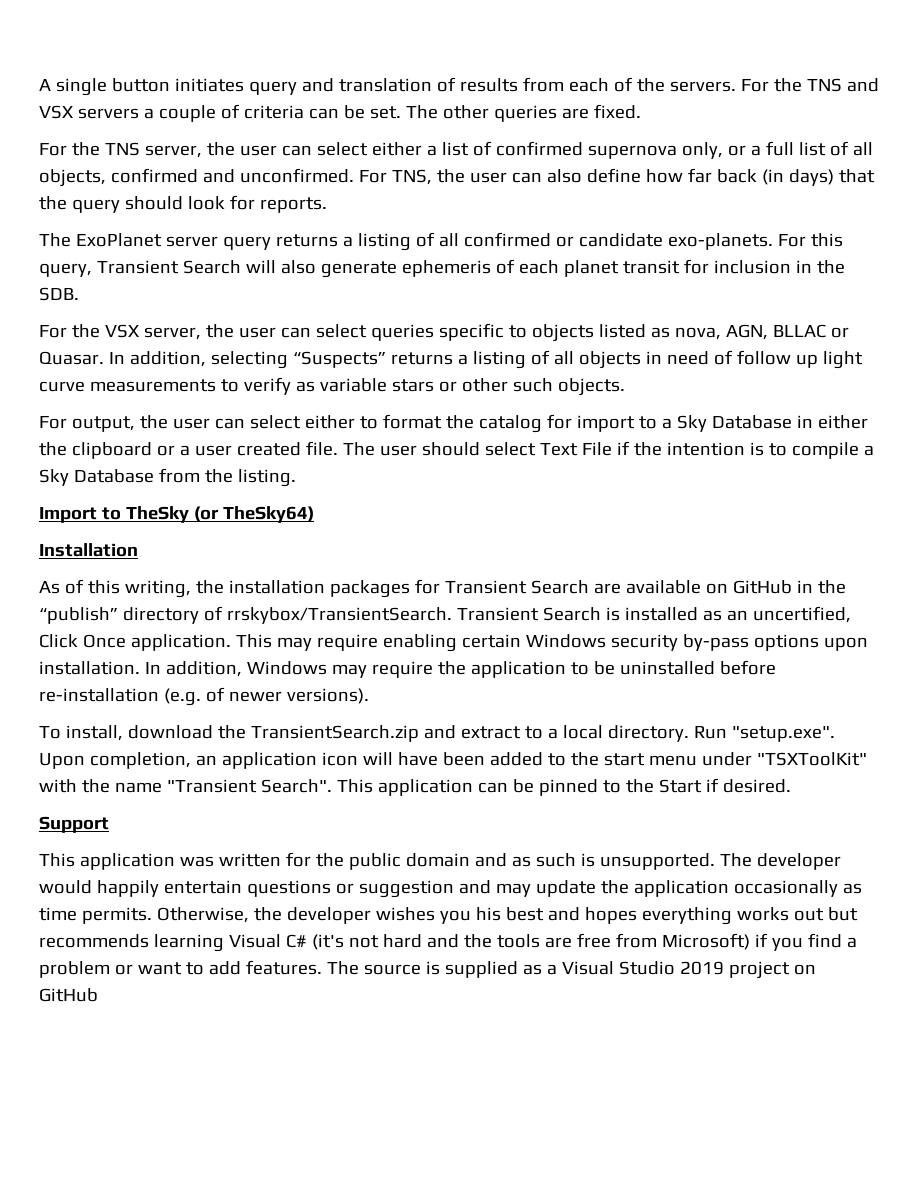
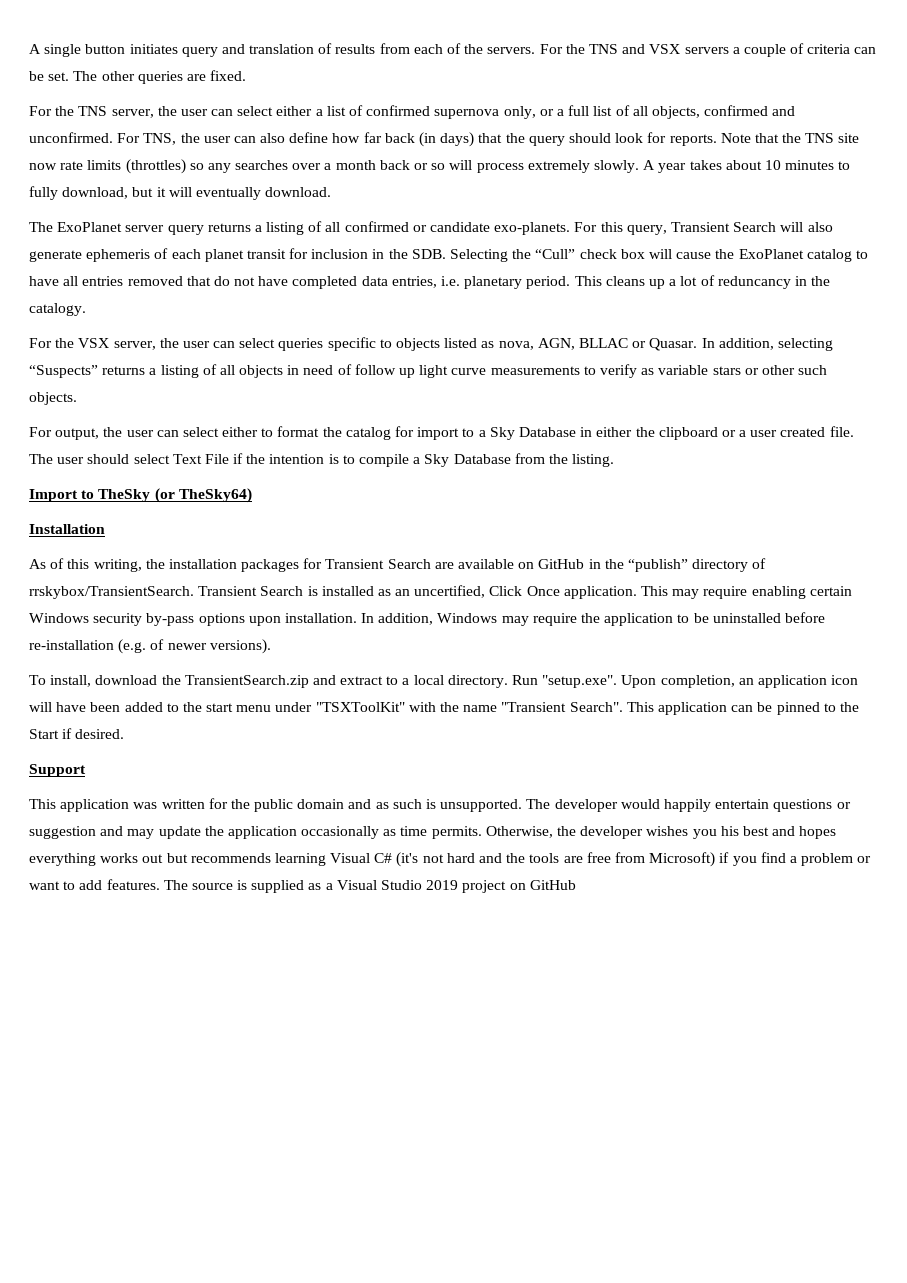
+ Note that the TNS site now rate limits (throttles) so any searches over a month back or so will process extremely slowly. A year takes about 10 minutes to fully download, but it will eventually download.
- For this query, Transient Search will also generate ephemeris of each planet transit for inclusion in the SDB.
+ For this query, Transient Search will also generate ephemeris of each planet transit for inclusion in the SDB. Selecting the “Cull” check box will cause the ExoPlanet catalog to have all entries removed that do not have completed data entries, i.e. planetary period. This cleans up a lot of reduncancy in the catalogy.

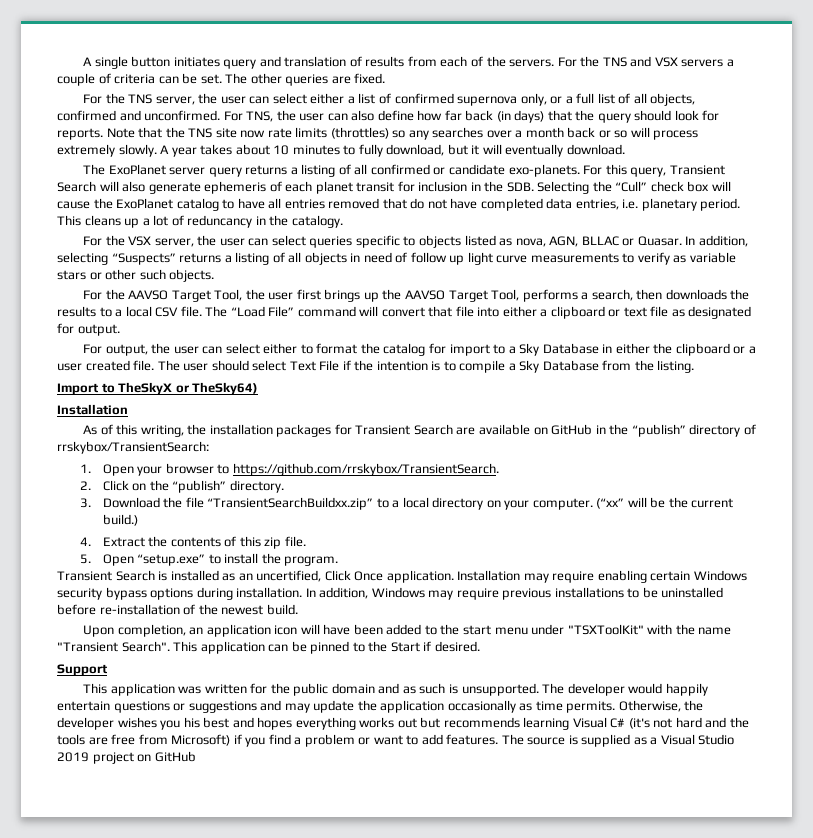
+ For the AAVSO Target Tool, the user first brings up the AAVSO Target Tool, performs a search, then downloads the results to a local CSV file. The “Load File” command will convert that file into either a clipboard or text file as designated for output.
- Import to TheSky (or TheSky64)
+ Import to TheSkyX or TheSky64)
- As of this writing, the installation packages for Transient Search are available on GitHub in the “publish” directory of rrskybox/TransientSearch. Transient Search is installed as an uncertified, Click Once application.
+ As of this writing, the installation packages for Transient Search are available on GitHub in the “publish” directory of rrskybox/TransientSearch:
+ 1. Open your browser to https://github.com/rrskybox/TransientSearch.
+ 2. Click on the “publish” directory.
+ 3. Download the file “TransientSearchBuildxx.zip” to a local directory on your computer. (“xx” will be the current build.)
+ 4. Extract the contents of this zip file.
+ 5. Open “setup.exe” to install the program.
+ Transient Search is installed as an uncertified, Click Once application.
- This may require enabling certain Windows security by-pass options upon installation.
+ Installation may require enabling certain Windows security bypass options during installation.
- In addition, Windows may require the application to be uninstalled before re-installation (e.g. of newer versions).
- To install, download the TransientSearch.zip and extract to a local directory. Run "setup.exe". Upon completion, an application icon will have been added to the start menu under "TSXToolKit" with the name "Transient Search".
+ In addition, Windows may require previous installations to be uninstalled before re-installation of the newest build.
+ Upon completion, an application icon will have been added to the start menu under "TSXToolKit" with the name "Transient Search".
- The developer would happily entertain questions or suggestion and may update the application occasionally as time permits.
+ The developer would happily entertain questions or suggestions and may update the application occasionally as time permits.

